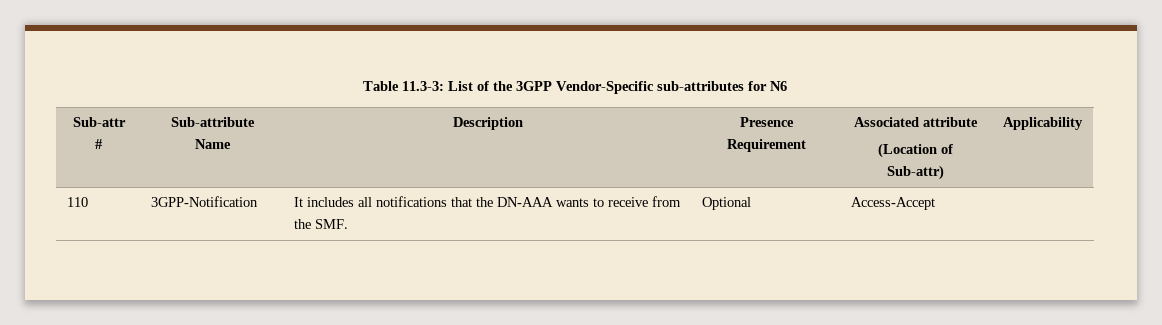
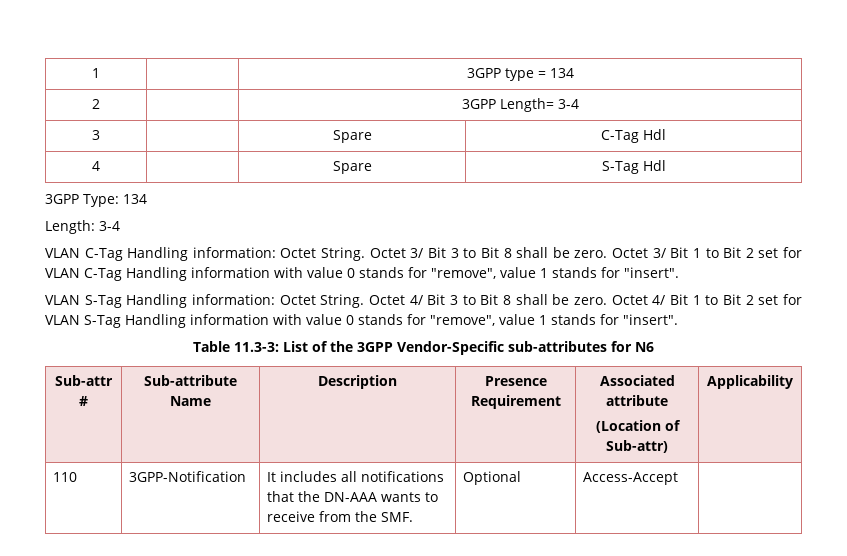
+ 1 | | 3GPP type = 134
+ 2 | | 3GPP Length= 3-4
+ 3 | | Spare | C-Tag Hdl
+ 4 | | Spare | S-Tag Hdl
+ 3GPP Type: 134
+ Length: 3-4
+ VLAN C-Tag Handling information: Octet String. Octet 3/ Bit 3 to Bit 8 shall be zero. Octet 3/ Bit 1 to Bit 2 set for VLAN C-Tag Handling information with value 0 stands for "remove", value 1 stands for "insert".
+ VLAN S-Tag Handling information: Octet String. Octet 4/ Bit 3 to Bit 8 shall be zero. Octet 4/ Bit 1 to Bit 2 set for VLAN S-Tag Handling information with value 0 stands for "remove", value 1 stands for "insert".

